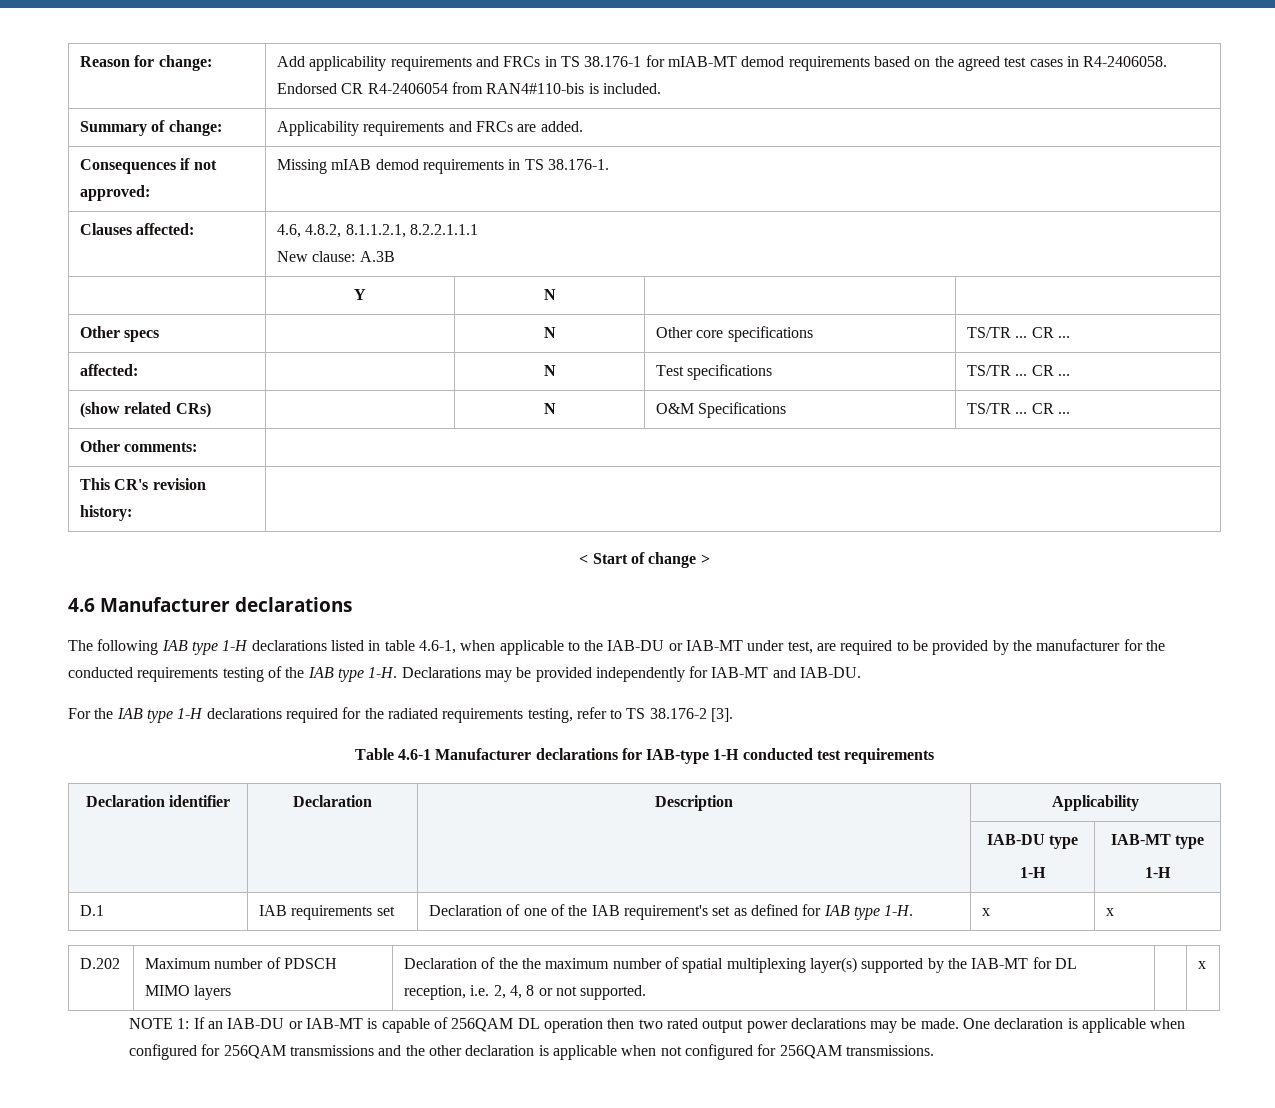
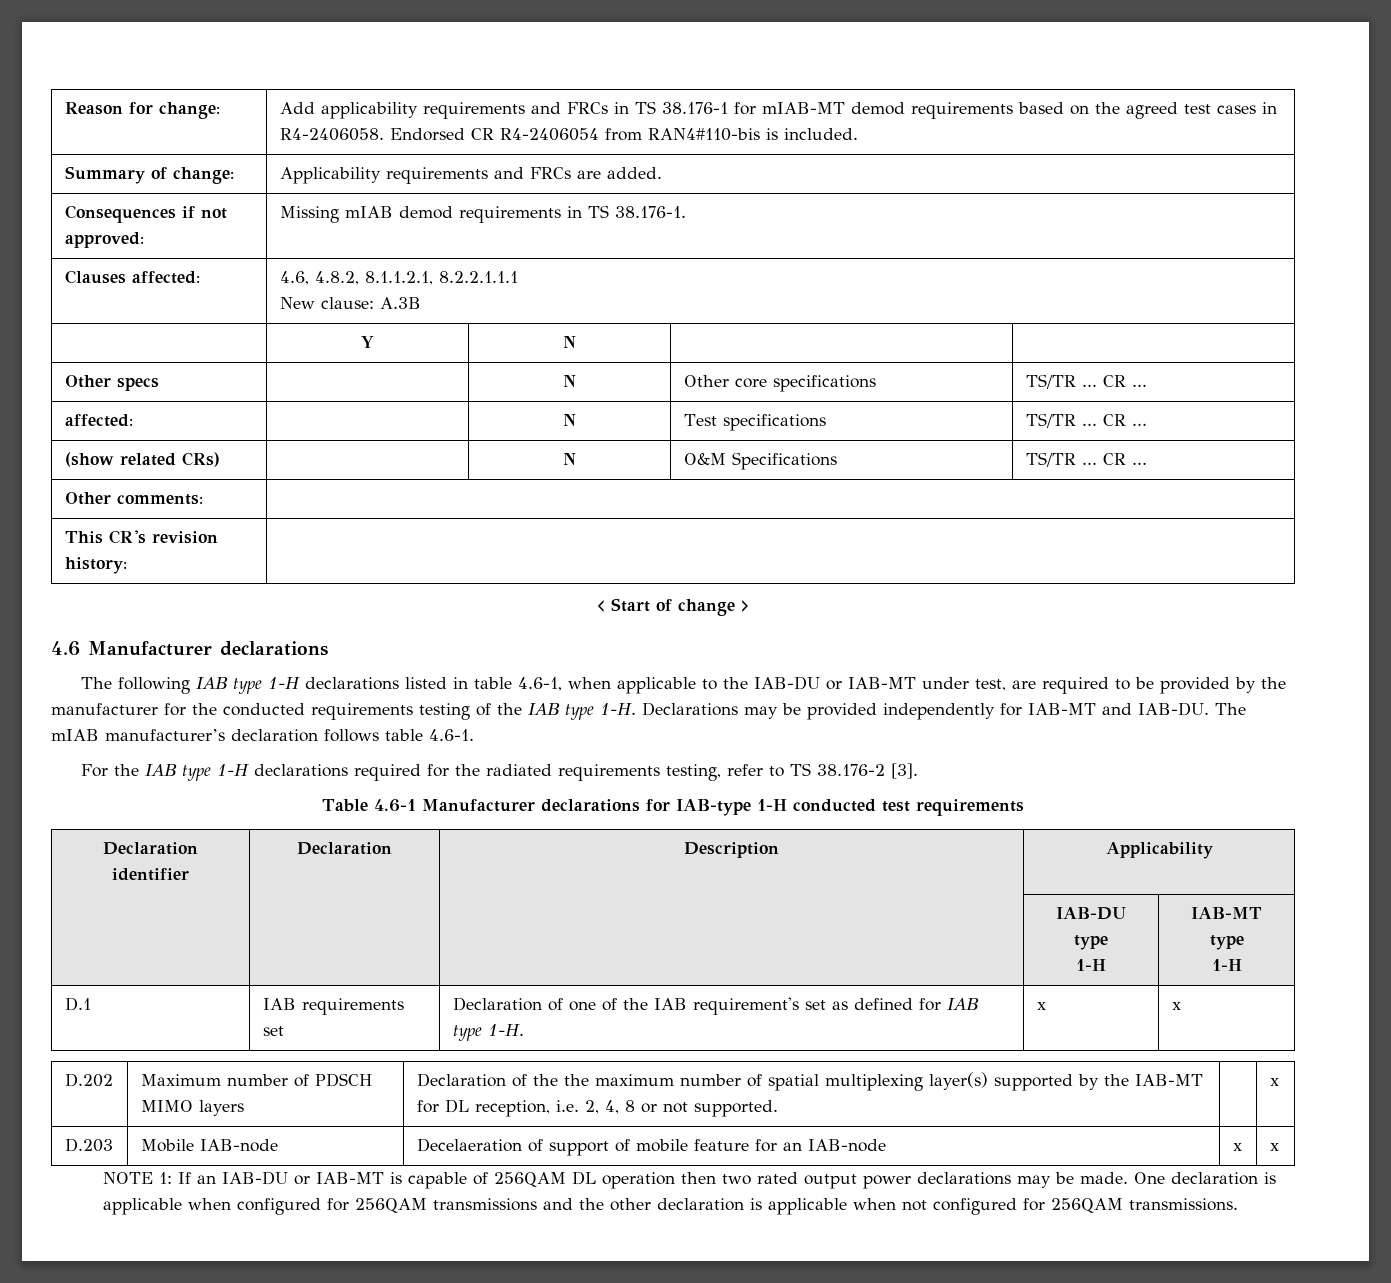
+ The mIAB manufacturer’s declaration follows table 4.6-1.
+ D.203 | Mobile IAB-node | Decelaeration of support of mobile feature for an IAB-node | x | x

